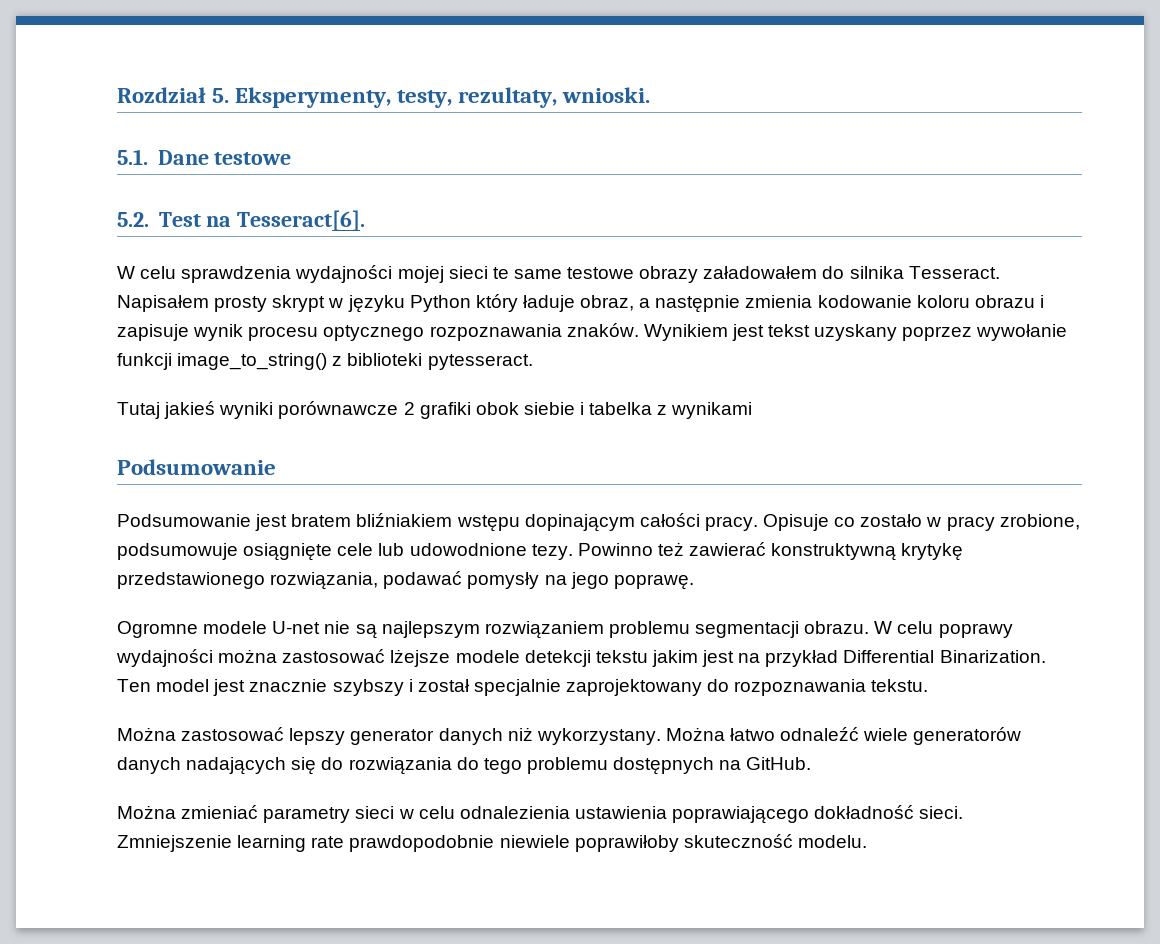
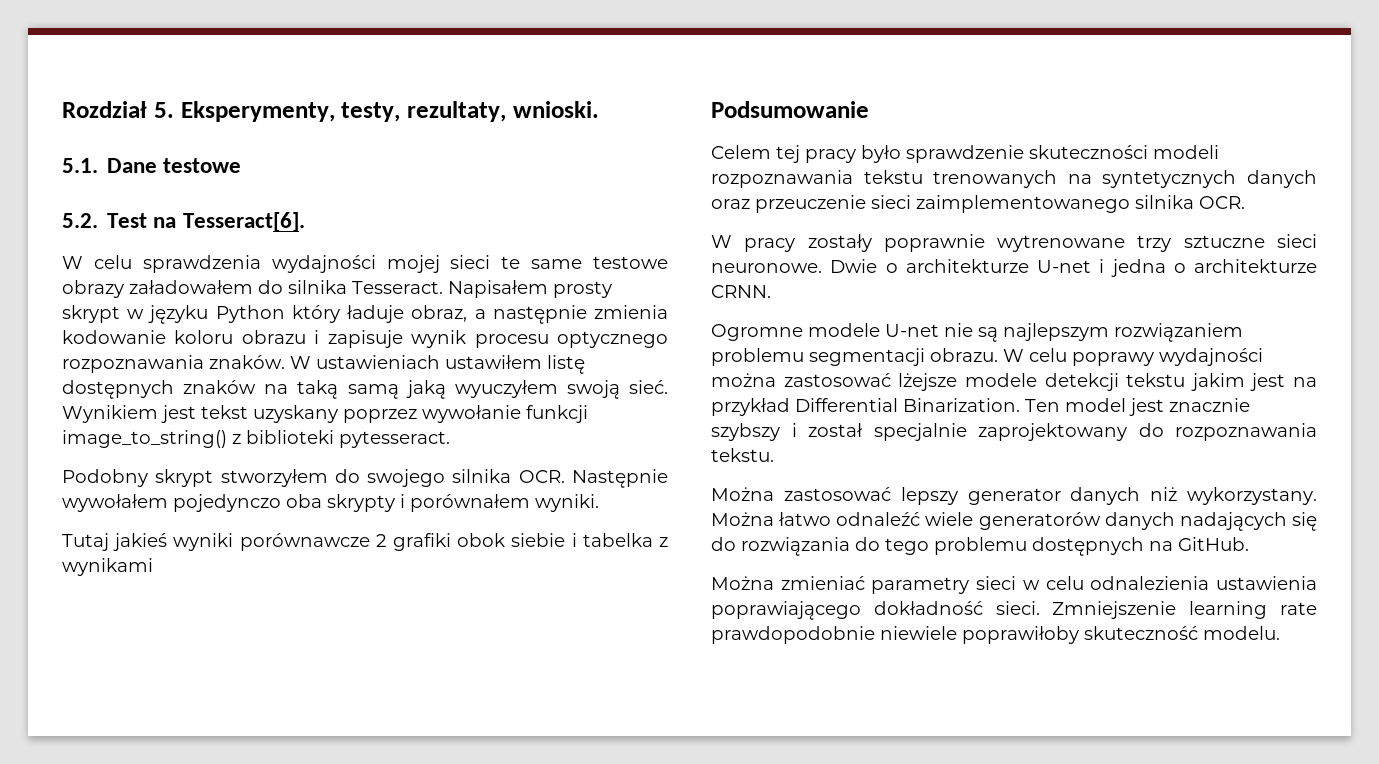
+ W ustawieniach ustawiłem listę dostępnych znaków na taką samą jaką wyuczyłem swoją sieć.
+ Podobny skrypt stworzyłem do swojego silnika OCR. Następnie wywołałem pojedynczo oba skrypty i porównałem wyniki.
- Podsumowanie jest bratem bliźniakiem wstępu dopinającym całości pracy. Opisuje co zostało w pracy zrobione, podsumowuje osiągnięte cele lub udowodnione tezy. Powinno też zawierać konstruktywną krytykę przedstawionego rozwiązania, podawać pomysły na jego poprawę.
+ Celem tej pracy było sprawdzenie skuteczności modeli rozpoznawania tekstu trenowanych na syntetycznych danych oraz przeuczenie sieci zaimplementowanego silnika OCR.
+ W pracy zostały poprawnie wytrenowane trzy sztuczne sieci neuronowe. Dwie o architekturze U-net i jedna o architekturze CRNN.

